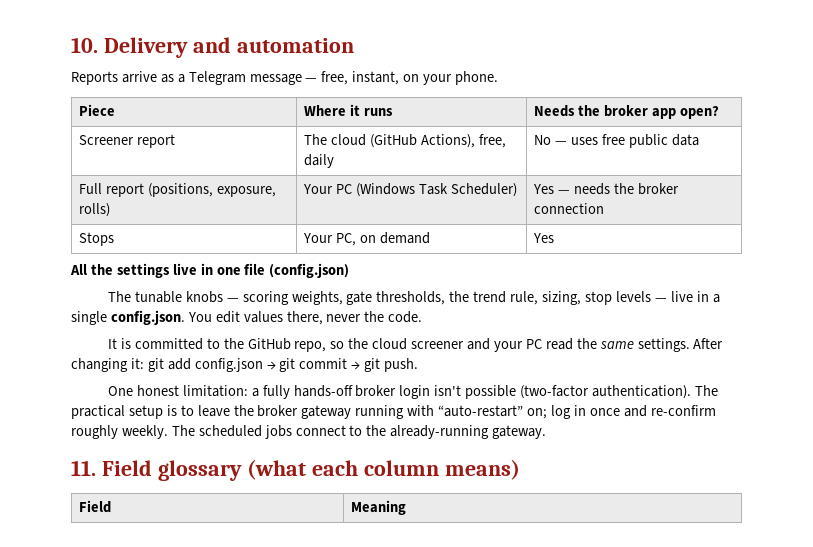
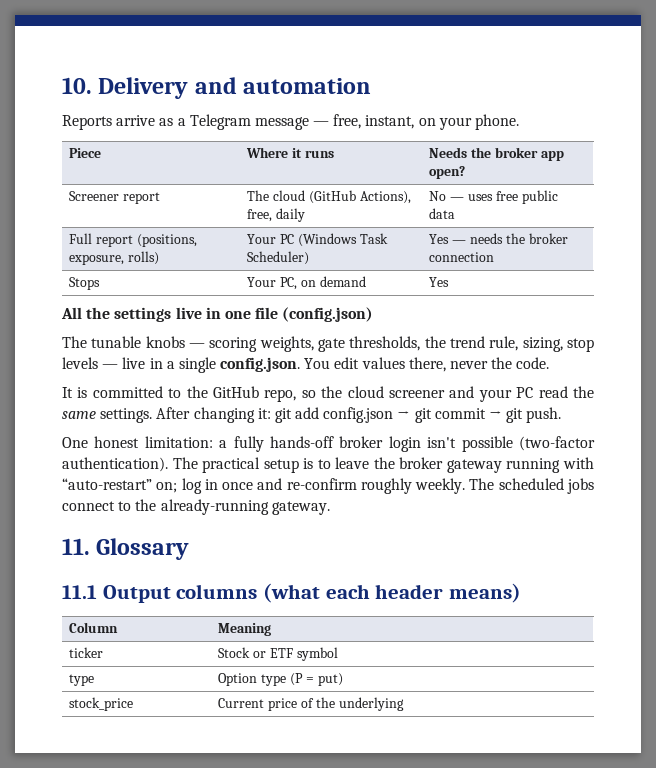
- 11. Field glossary (what each column means)
+ 11. Glossary
+ 11.1 Output columns (what each header means)
- Field | Meaning
+ Column | Meaning
+ ticker | Stock or ETF symbol
+ type | Option type (P = put)
+ stock_price | Current price of the underlying

